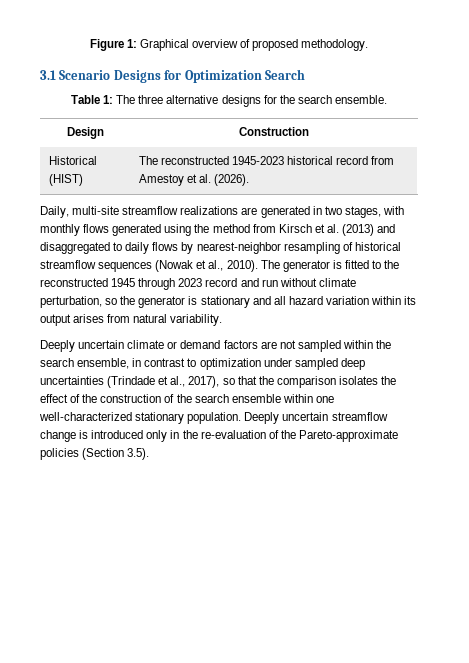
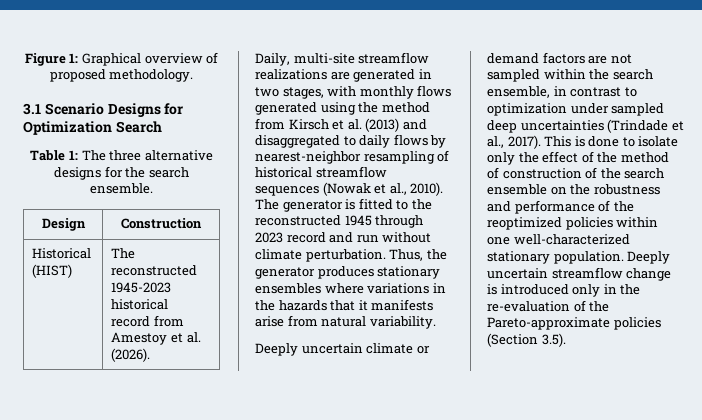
- The generator is fitted to the reconstructed 1945 through 2023 record and run without climate perturbation, so the generator is stationary and all hazard variation within its output arises from natural variability.
+ The generator is fitted to the reconstructed 1945 through 2023 record and run without climate perturbation. Thus, the generator produces stationary ensembles where variations in the hazards that it manifests arise from natural variability.
- Deeply uncertain climate or demand factors are not sampled within the search ensemble, in contrast to optimization under sampled deep uncertainties (Trindade et al., 2017), so that the comparison isolates the effect of the construction of the search ensemble within one well-characterized stationary population.
+ Deeply uncertain climate or demand factors are not sampled within the search ensemble, in contrast to optimization under sampled deep uncertainties (Trindade et al., 2017). This is done to isolate only the effect of the method of construction of the search ensemble on the robustness and performance of the reoptimized policies within one well-characterized stationary population.

